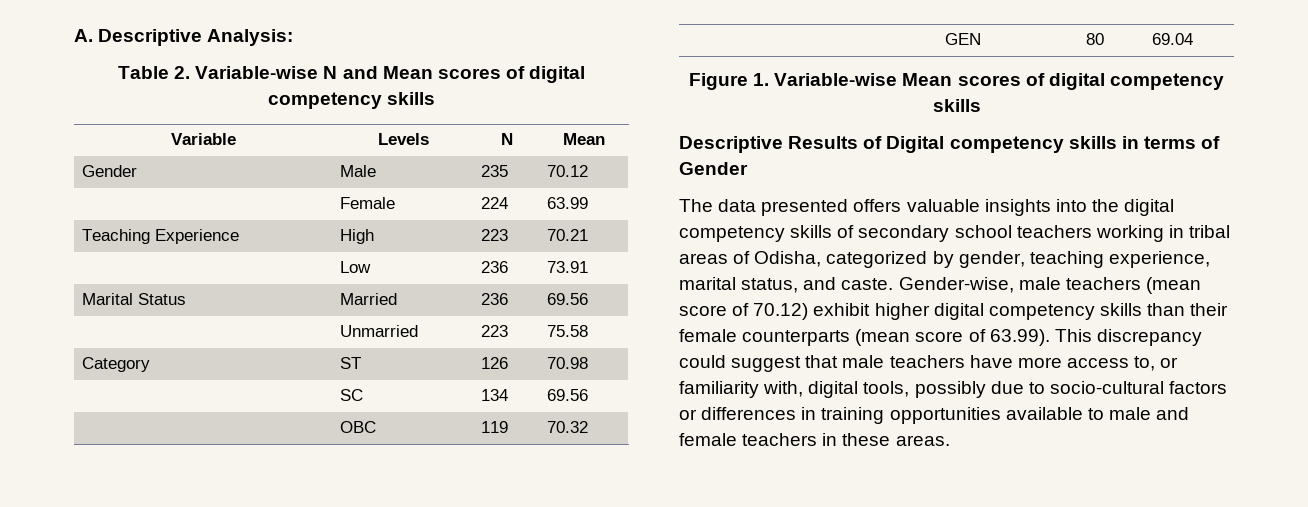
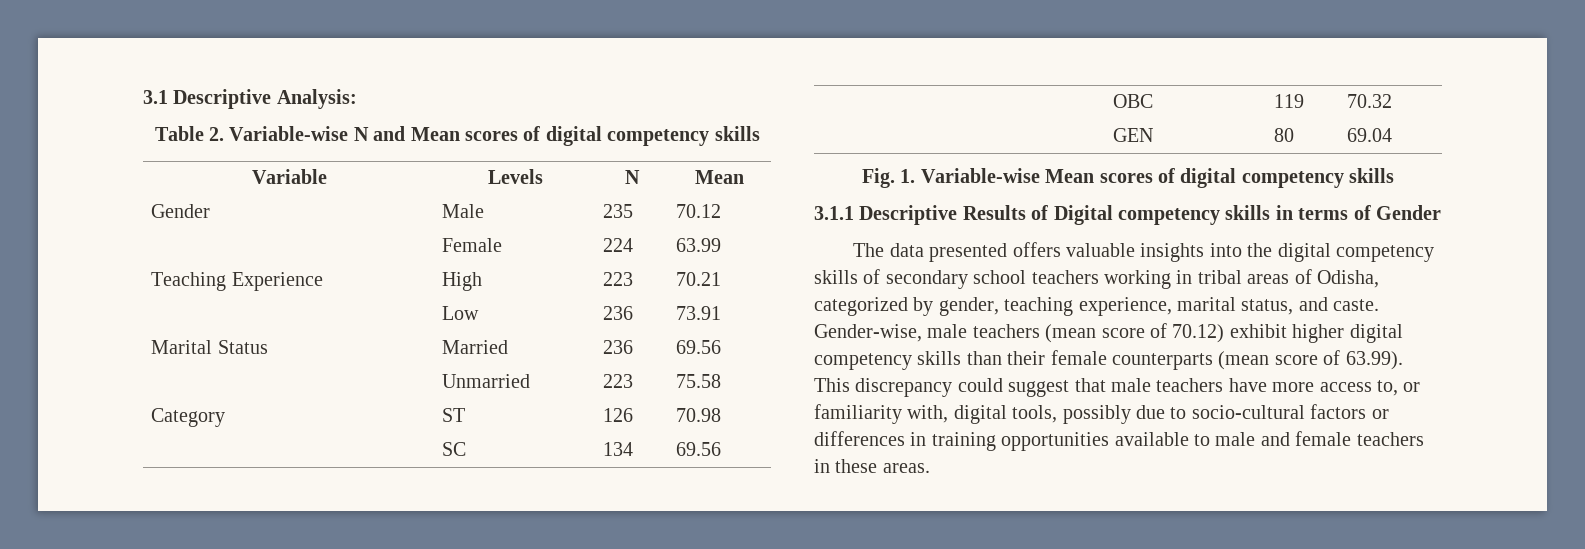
- A. Descriptive Analysis:
+ 3.1 Descriptive Analysis:
- Figure 1. Variable-wise Mean scores of digital competency skills
+ Fig. 1. Variable-wise Mean scores of digital competency skills
- Descriptive Results of Digital competency skills in terms of Gender
+ 3.1.1 Descriptive Results of Digital competency skills in terms of Gender

